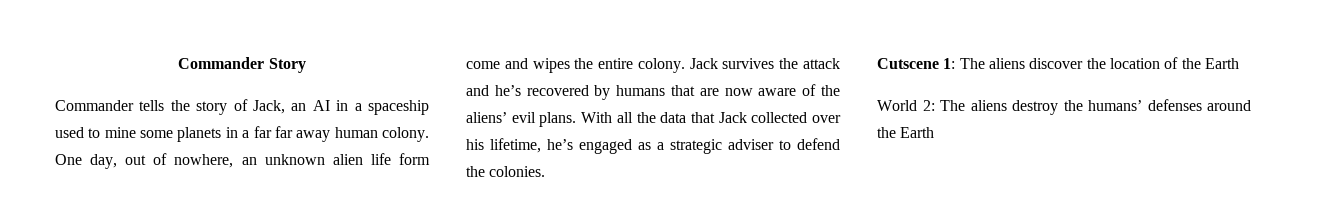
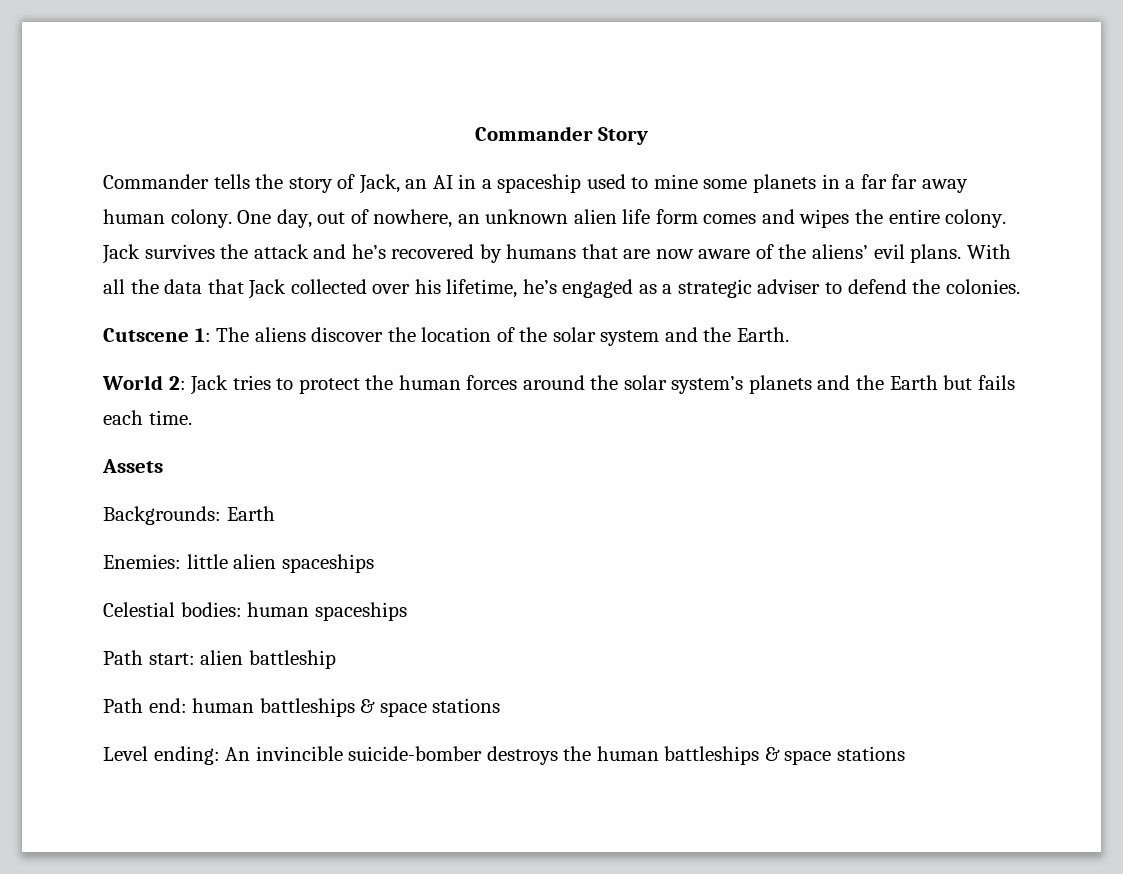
- One day, out of nowhere, an unknown alien life form come and wipes the entire colony.
+ One day, out of nowhere, an unknown alien life form comes and wipes the entire colony.
- Cutscene 1: The aliens discover the location of the Earth
- World 2: The aliens destroy the humans’ defenses around the Earth
+ Cutscene 1: The aliens discover the location of the solar system and the Earth.
+ World 2: Jack tries to protect the human forces around the solar system’s planets and the Earth but fails each time.
+ Assets
+ Backgrounds: Earth
+ Enemies: little alien spaceships
+ Celestial bodies: human spaceships
+ Path start: alien battleship
+ Path end: human battleships & space stations
+ Level ending: An invincible suicide-bomber destroys the human battleships & space stations

